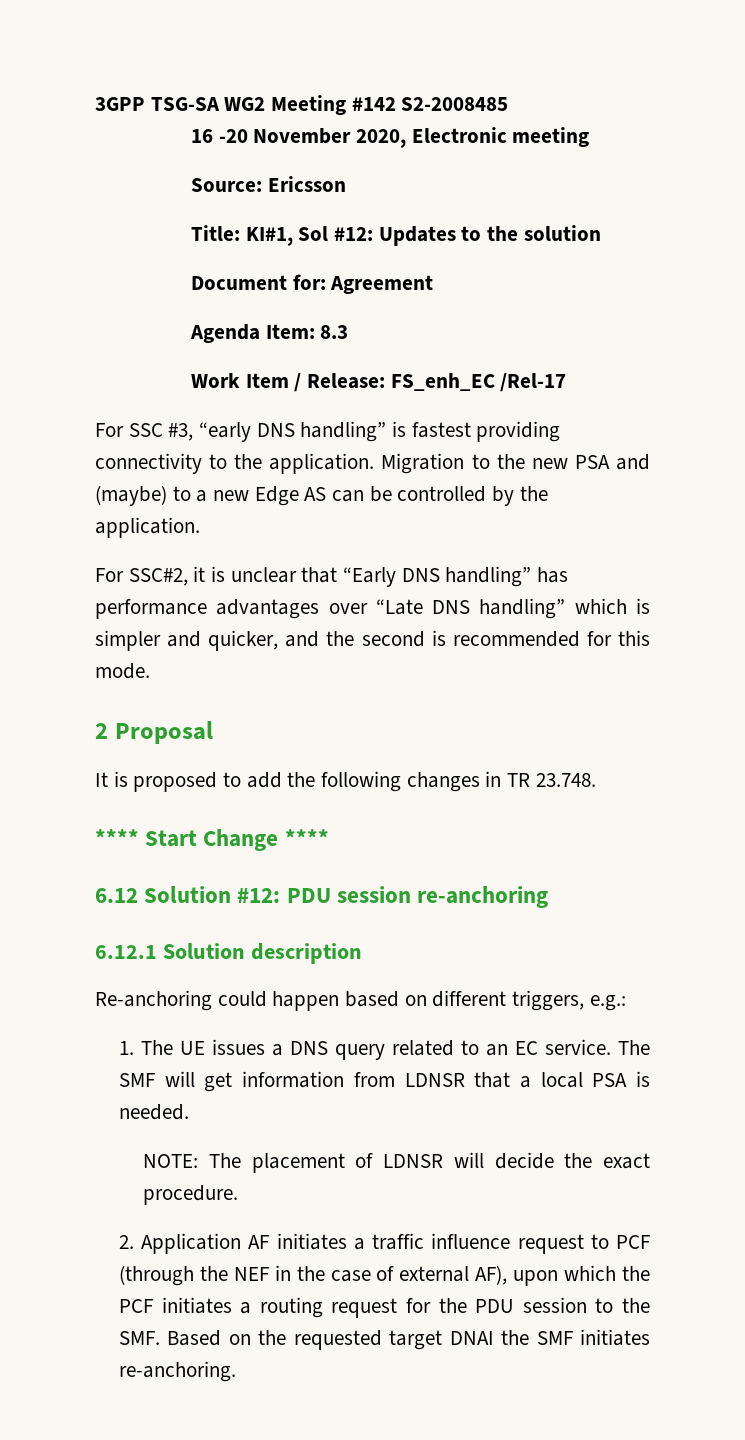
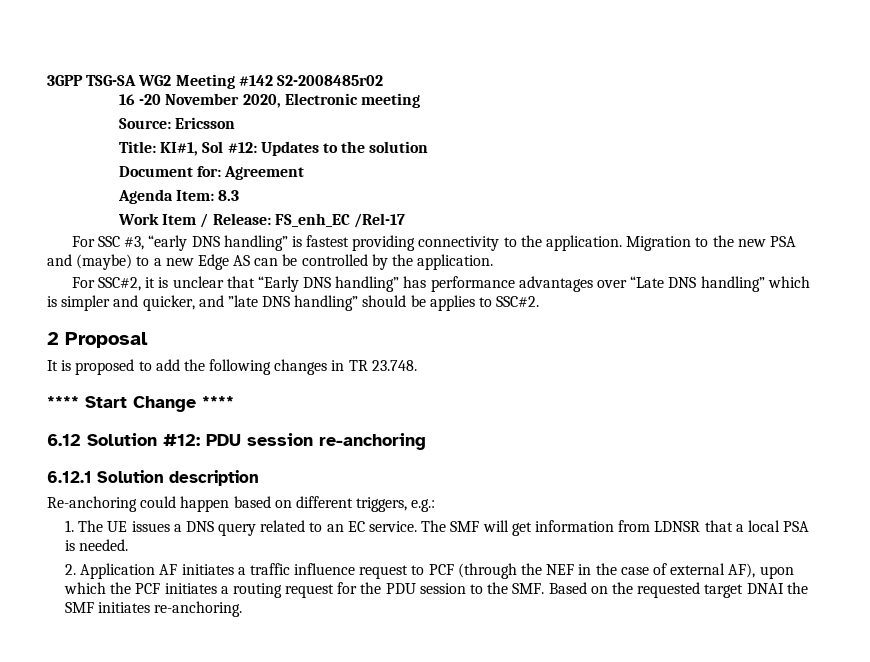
- 3GPP TSG-SA WG2 Meeting #142 S2-2008485
+ 3GPP TSG-SA WG2 Meeting #142 S2-2008485r02
- For SSC#2, it is unclear that “Early DNS handling” has performance advantages over “Late DNS handling” which is simpler and quicker, and the second is recommended for this mode.
+ For SSC#2, it is unclear that “Early DNS handling” has performance advantages over “Late DNS handling” which is simpler and quicker, and ”late DNS handling” should be applies to SSC#2.
- NOTE: The placement of LDNSR will decide the exact procedure.

